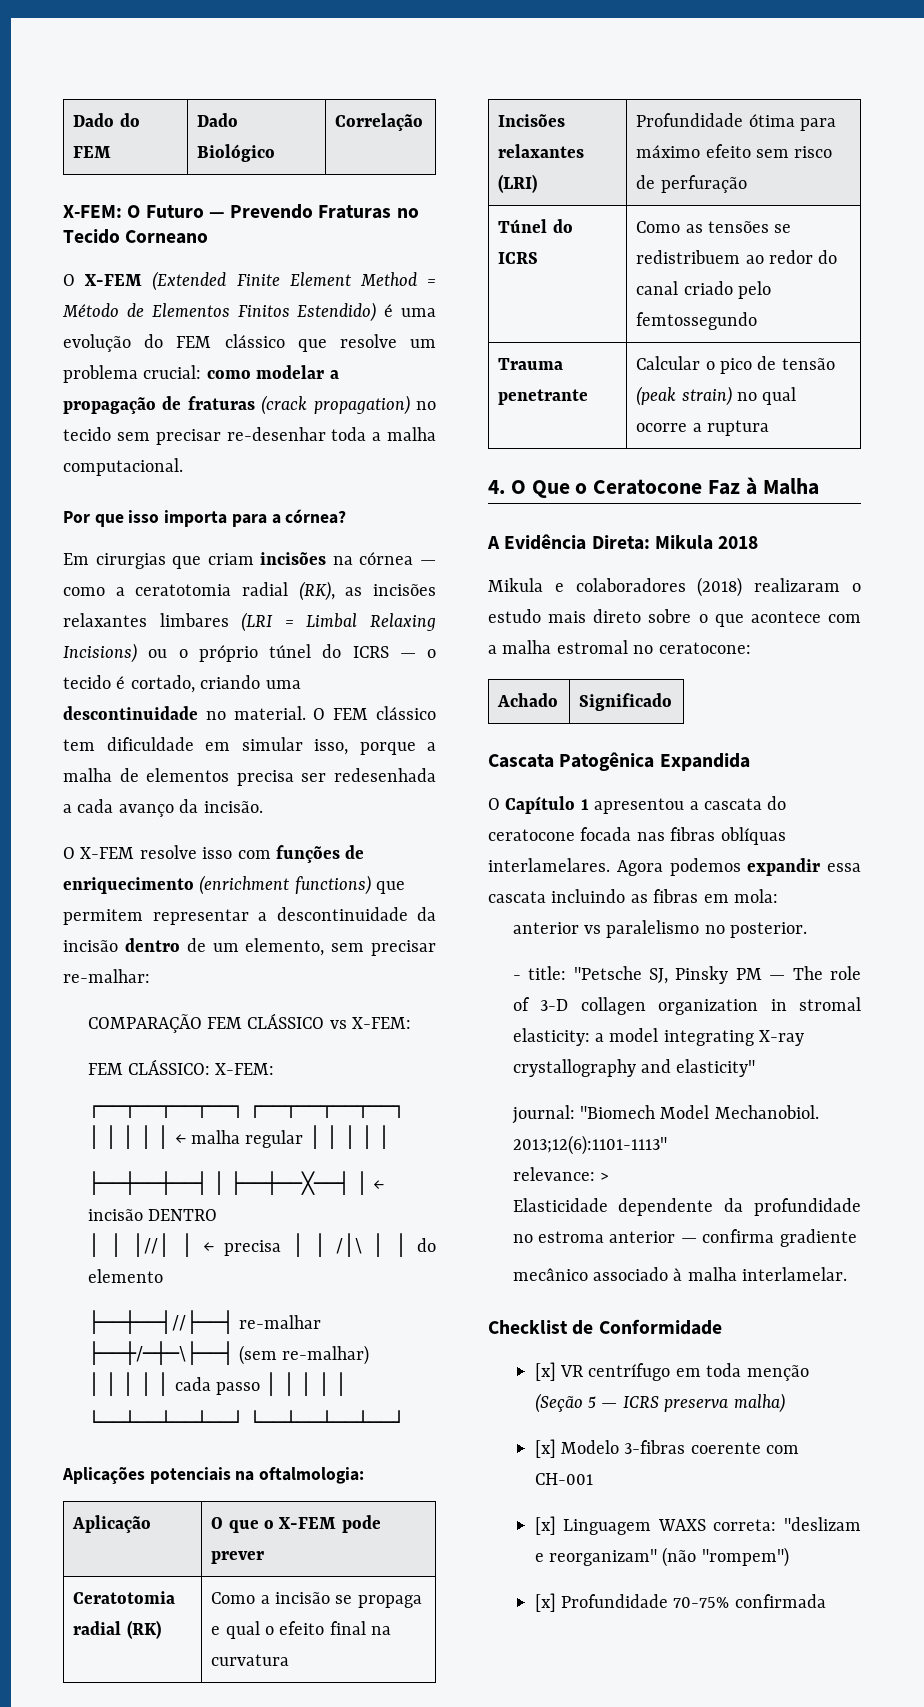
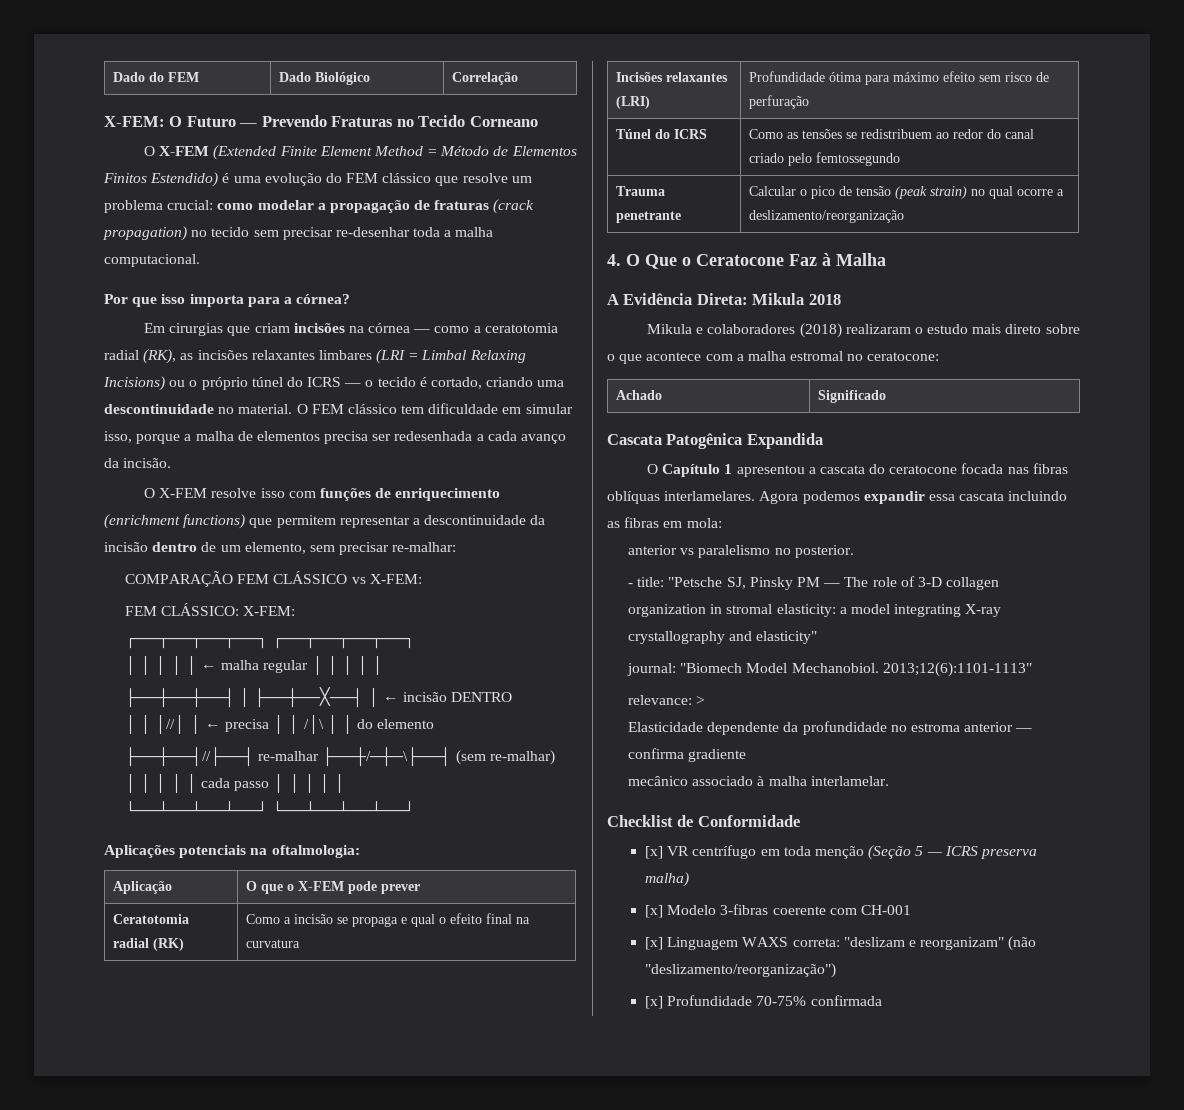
- Trauma penetrante | Calcular o pico de tensão (peak strain) no qual ocorre a ruptura
+ Trauma penetrante | Calcular o pico de tensão (peak strain) no qual ocorre a deslizamento/reorganização
- [x] Linguagem WAXS correta: "deslizam e reorganizam" (não "rompem")
+ [x] Linguagem WAXS correta: "deslizam e reorganizam" (não "deslizamento/reorganização")

